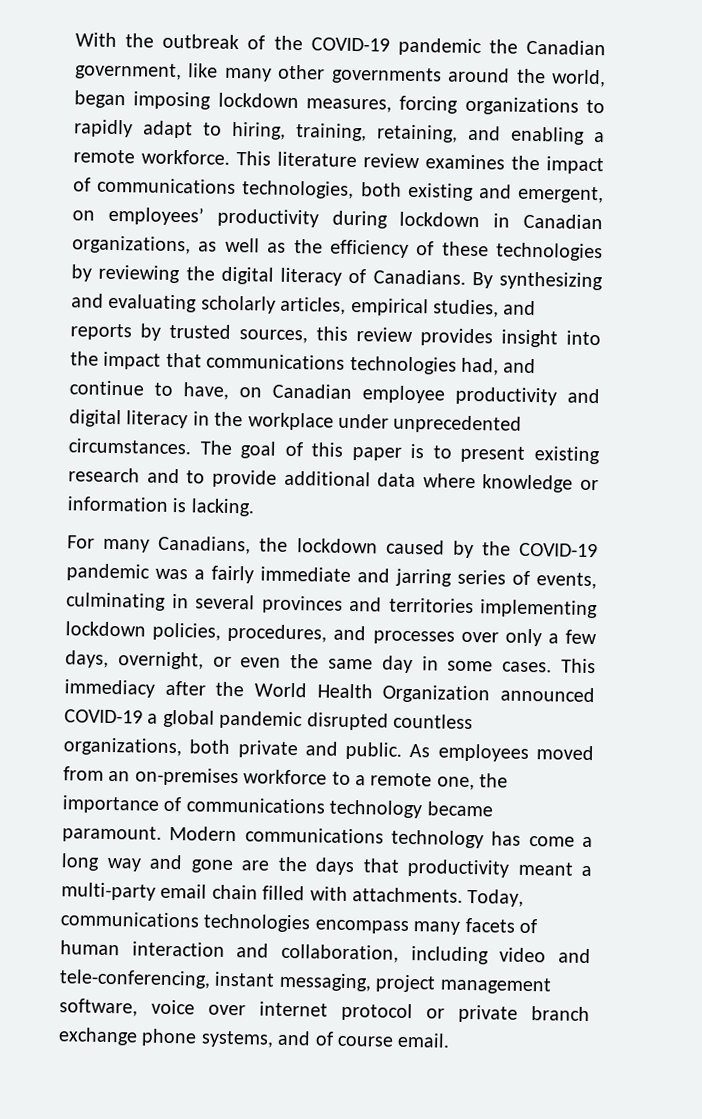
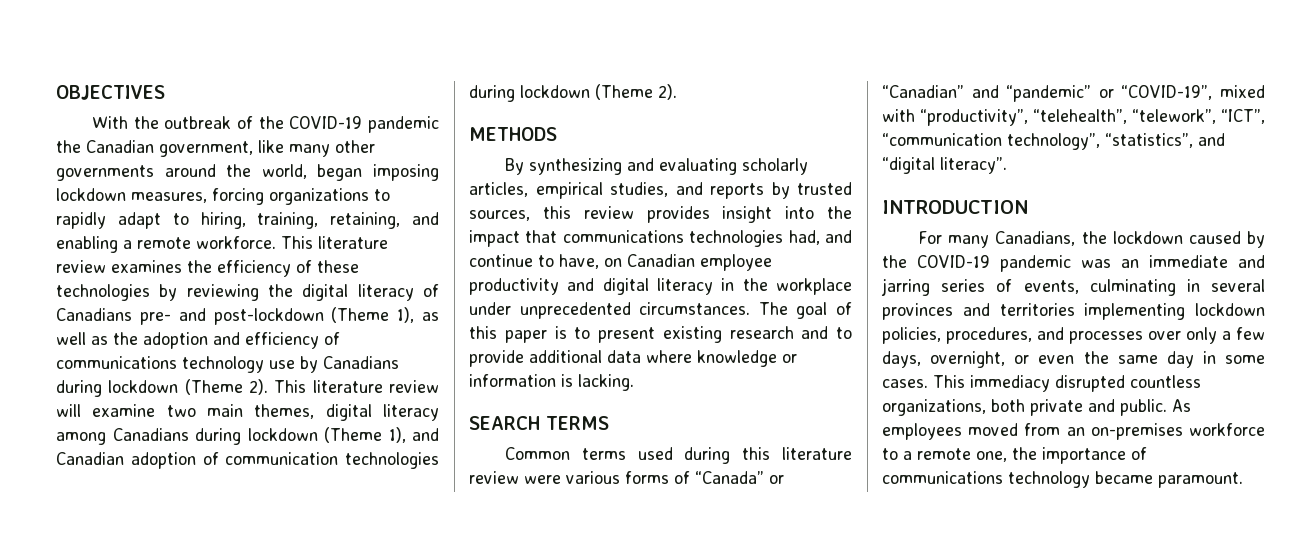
+ OBJECTIVES
- This literature review examines the impact of communications technologies, both existing and emergent, on employees’ productivity during lockdown in Canadian organizations, as well as the efficiency of these technologies by reviewing the digital literacy of Canadians. By synthesizing and evaluating scholarly articles, empirical studies, and reports by trusted sources, this review provides insight into the impact that communications technologies had, and continue to have, on Canadian employee productivity and digital literacy in the workplace under unprecedented circumstances.
+ This literature review examines the efficiency of these technologies by reviewing the digital literacy of Canadians pre- and post-lockdown (Theme 1), as well as the adoption and efficiency of communications technology use by Canadians during lockdown (Theme 2). This literature review will examine two main themes, digital literacy among Canadians during lockdown (Theme 1), and Canadian adoption of communication technologies during lockdown (Theme 2).
+ METHODS
+ By synthesizing and evaluating scholarly articles, empirical studies, and reports by trusted sources, this review provides insight into the impact that communications technologies had, and continue to have, on Canadian employee productivity and digital literacy in the workplace under unprecedented circumstances.
+ SEARCH TERMS
+ Common terms used during this literature review were various forms of “Canada” or “Canadian” and “pandemic” or “COVID-19”, mixed with “productivity”, “telehealth”, “telework”, “ICT”, “communication technology”, “statistics”, and “digital literacy”.
+ INTRODUCTION
- For many Canadians, the lockdown caused by the COVID-19 pandemic was a fairly immediate and jarring series of events, culminating in several provinces and territories implementing lockdown policies, procedures, and processes over only a few days, overnight, or even the same day in some cases.
+ For many Canadians, the lockdown caused by the COVID-19 pandemic was an immediate and jarring series of events, culminating in several provinces and territories implementing lockdown policies, procedures, and processes over only a few days, overnight, or even the same day in some cases.
- This immediacy after the World Health Organization announced COVID-19 a global pandemic disrupted countless organizations, both private and public.
+ This immediacy disrupted countless organizations, both private and public.
- Modern communications technology has come a long way and gone are the days that productivity meant a multi-party email chain filled with attachments. Today, communications technologies encompass many facets of human interaction and collaboration, including video and tele-conferencing, instant messaging, project management software, voice over internet protocol or private branch exchange phone systems, and of course email.

